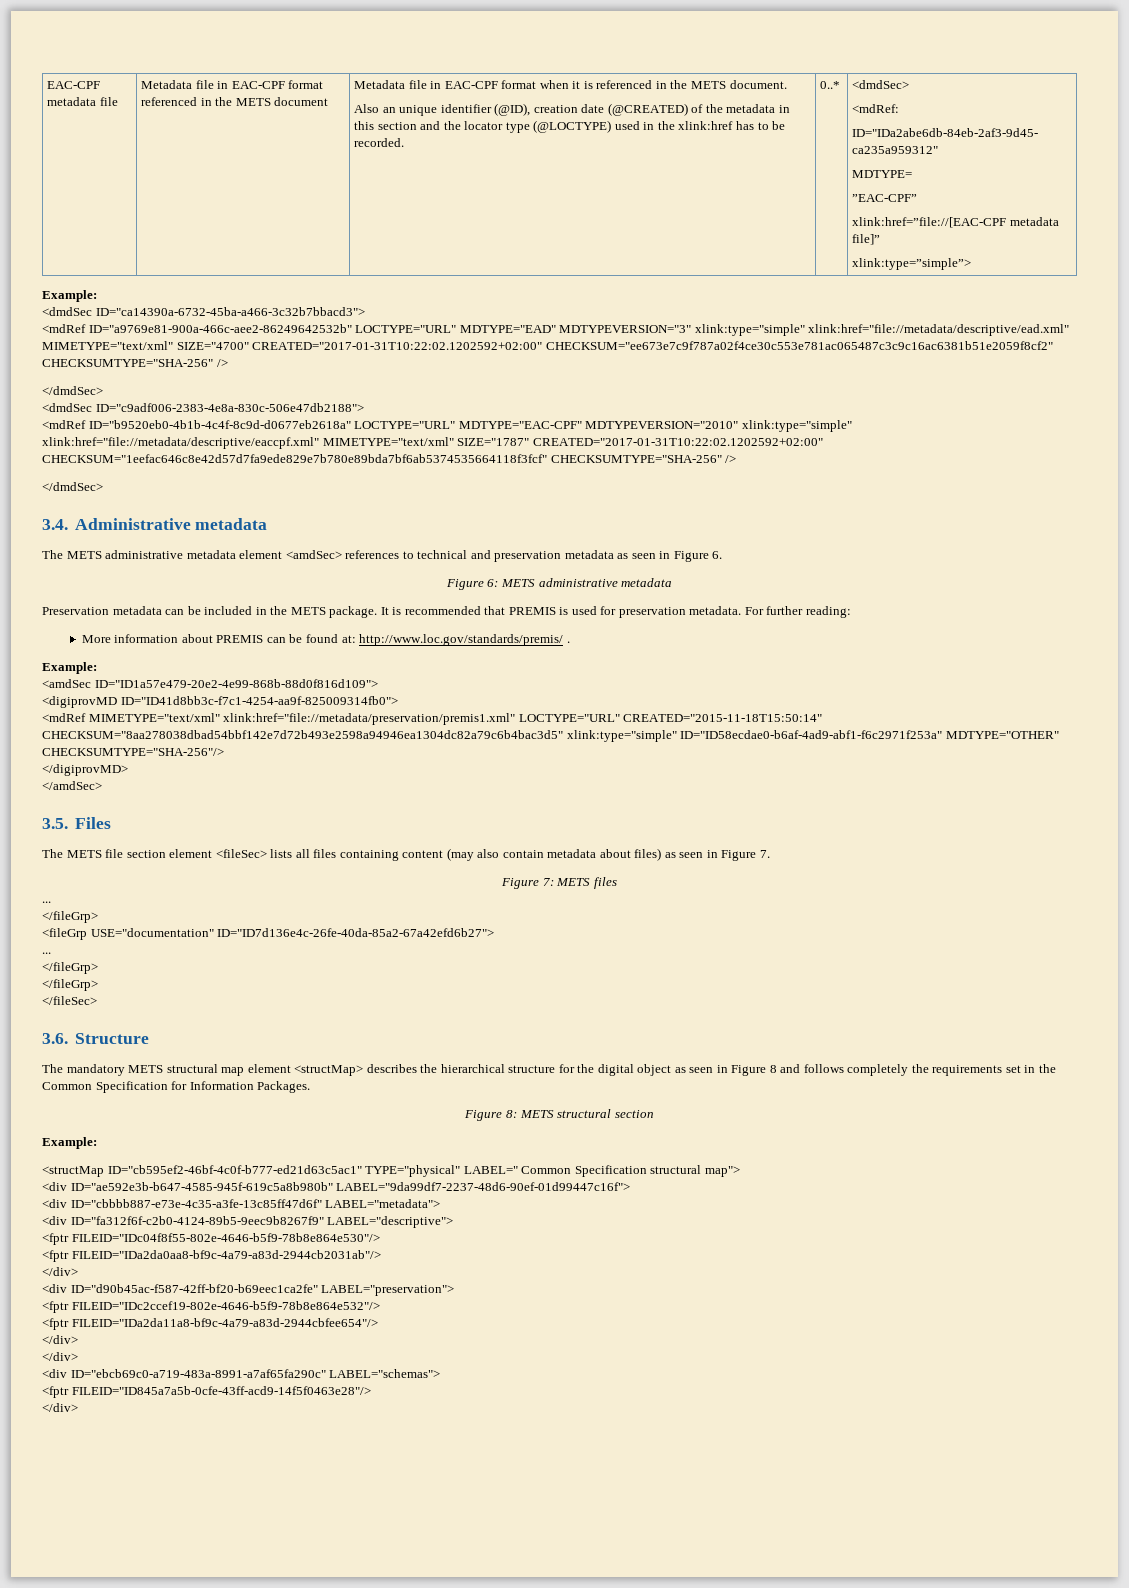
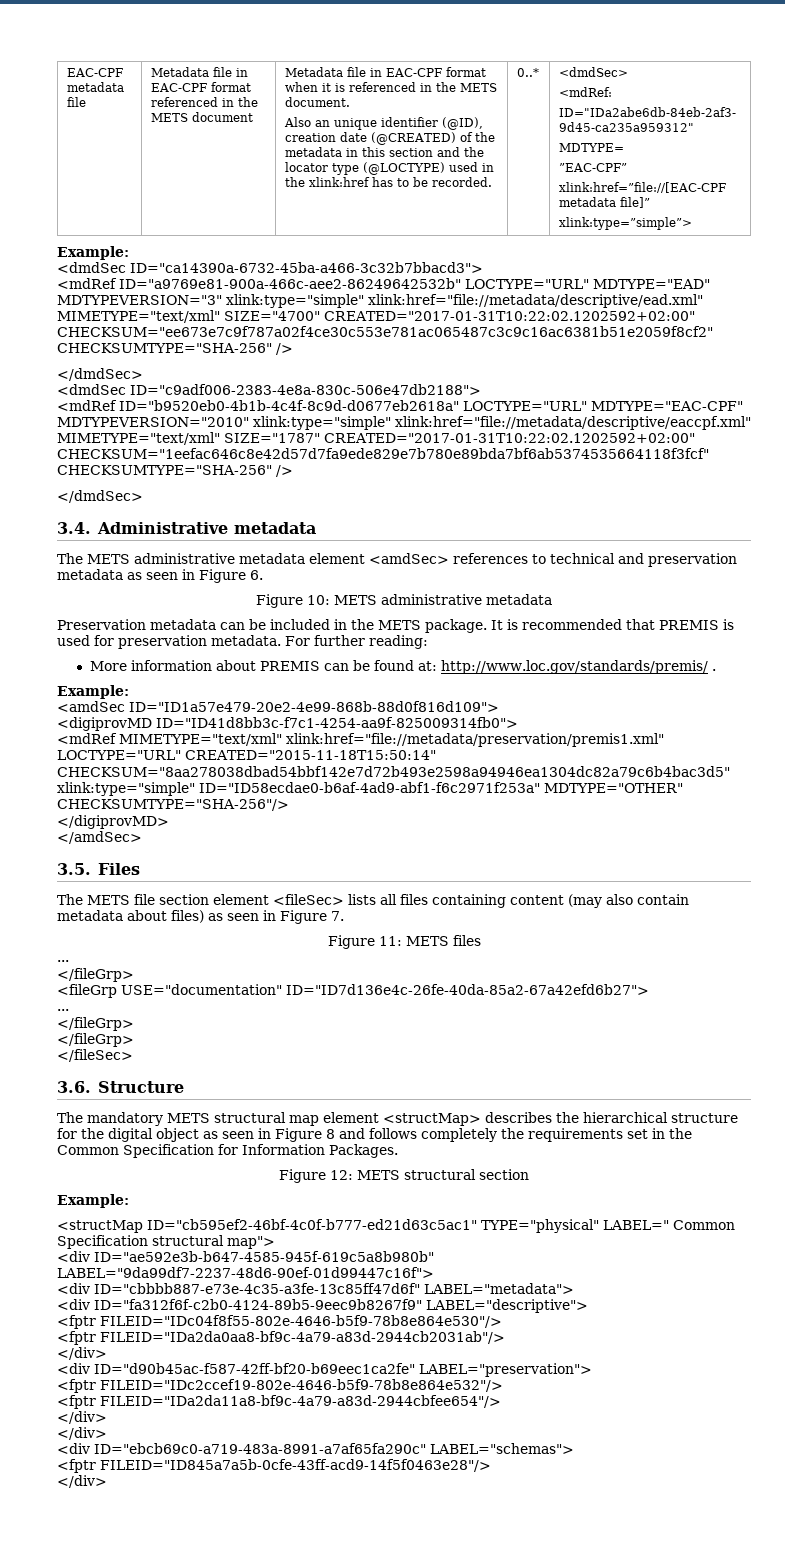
- Figure 6: METS administrative metadata
+ Figure 10: METS administrative metadata
- Figure 7: METS files
+ Figure 11: METS files
- Figure 8: METS structural section
+ Figure 12: METS structural section

